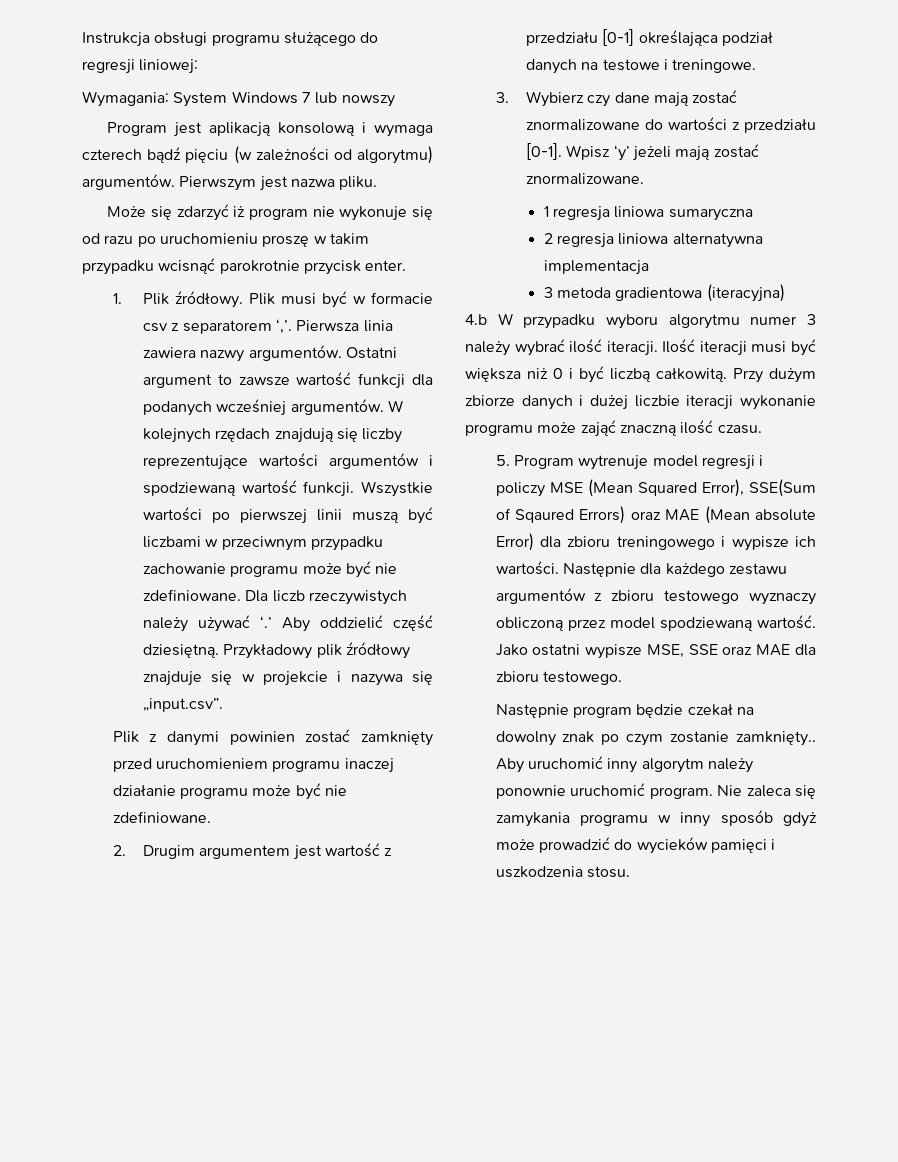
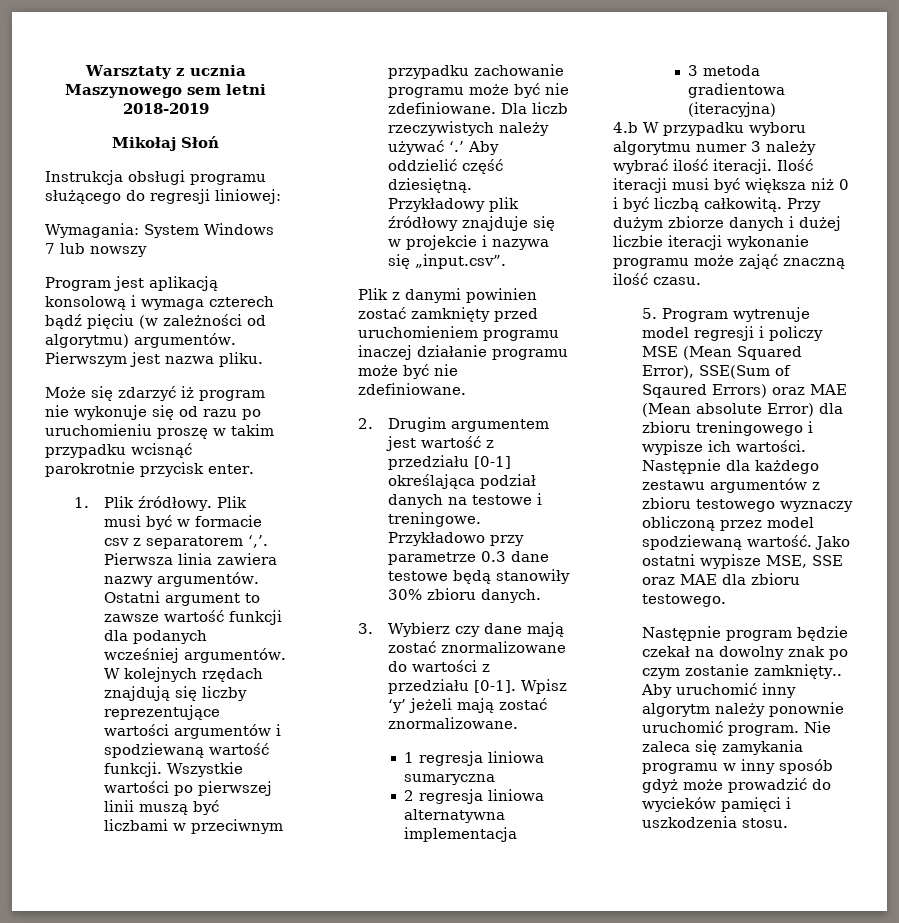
+ Warsztaty z ucznia Maszynowego sem letni 2018-2019
+ Mikołaj Słoń
+ Przykładowo przy parametrze 0.3 dane testowe będą stanowiły 30% zbioru danych.

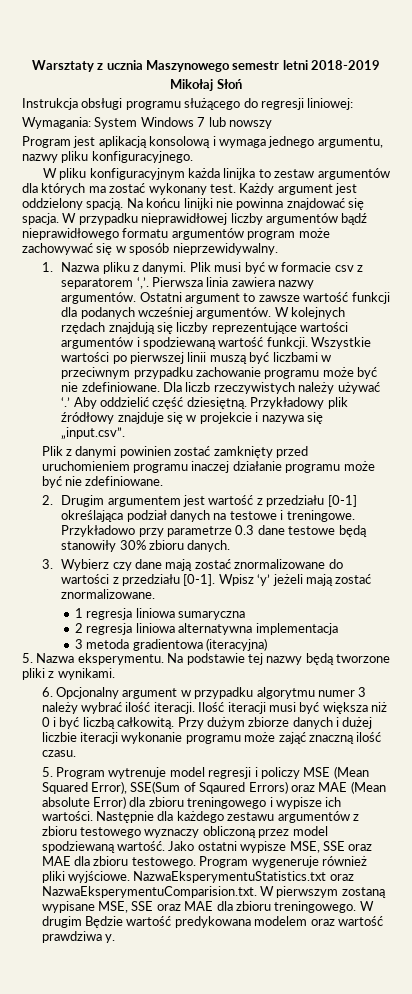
- Warsztaty z ucznia Maszynowego sem letni 2018-2019
+ Warsztaty z ucznia Maszynowego semestr letni 2018-2019
- Program jest aplikacją konsolową i wymaga czterech bądź pięciu (w zależności od algorytmu) argumentów. Pierwszym jest nazwa pliku.
- Może się zdarzyć iż program nie wykonuje się od razu po uruchomieniu proszę w takim przypadku wcisnąć parokrotnie przycisk enter.
- 1. Plik źródłowy.
+ Program jest aplikacją konsolową i wymaga jednego argumentu, nazwy pliku konfiguracyjnego.
+ W pliku konfiguracyjnym każda linijka to zestaw argumentów dla których ma zostać wykonany test. Każdy argument jest oddzielony spacją. Na końcu linijki nie powinna znajdować się spacja. W przypadku nieprawidłowej liczby argumentów bądź nieprawidłowego formatu argumentów program może zachowywać się w sposób nieprzewidywalny.
+ 1. Nazwa pliku z danymi.
- 4.b W przypadku wyboru algorytmu numer 3 należy wybrać ilość iteracji.
+ 5. Nazwa eksperymentu. Na podstawie tej nazwy będą tworzone pliki z wynikami.
+ 6. Opcjonalny argument w przypadku algorytmu numer 3 należy wybrać ilość iteracji.
- Jako ostatni wypisze MSE, SSE oraz MAE dla zbioru testowego.
- Następnie program będzie czekał na dowolny znak po czym zostanie zamknięty.. Aby uruchomić inny algorytm należy ponownie uruchomić program. Nie zaleca się zamykania programu w inny sposób gdyż może prowadzić do wycieków pamięci i uszkodzenia stosu.
+ Jako ostatni wypisze MSE, SSE oraz MAE dla zbioru testowego. Program wygeneruje również pliki wyjściowe. NazwaEksperymentuStatistics.txt oraz NazwaEksperymentuComparision.txt. W pierwszym zostaną wypisane MSE, SSE oraz MAE dla zbioru treningowego. W drugim Będzie wartość predykowana modelem oraz wartość prawdziwa y.

